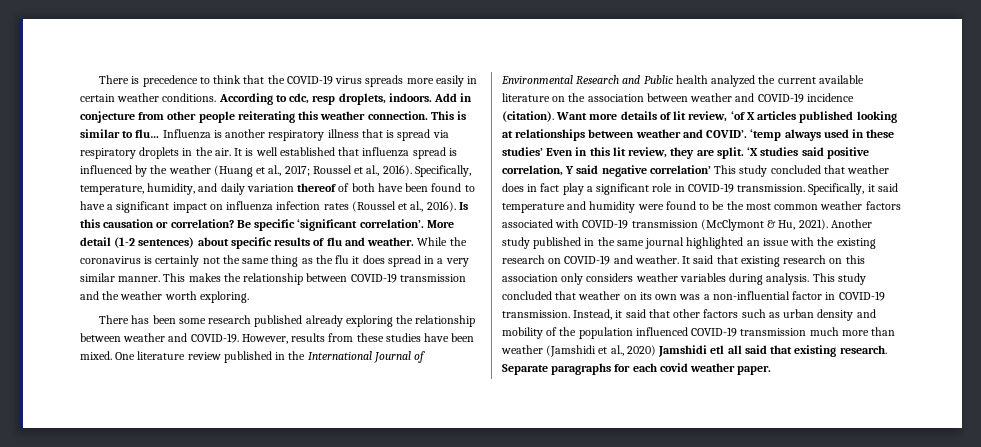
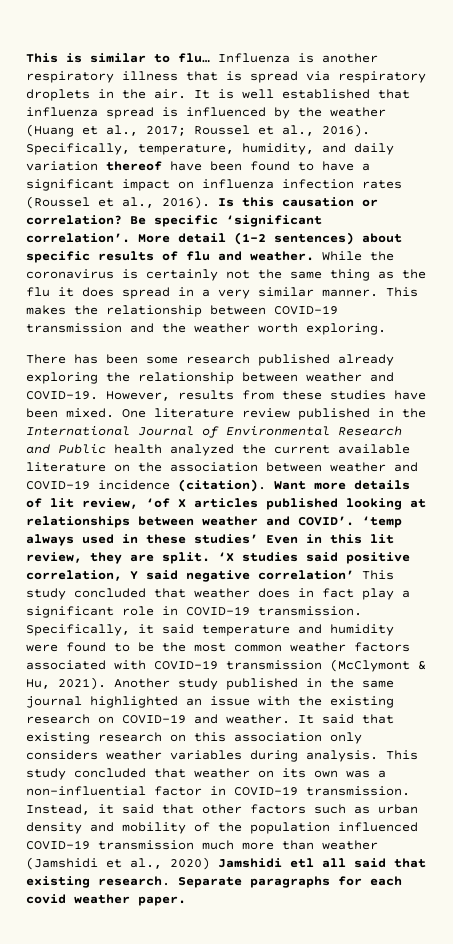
- There is precedence to think that the COVID-19 virus spreads more easily in certain weather conditions. According to cdc, resp droplets, indoors. Add in conjecture from other people reiterating this weather connection.
- Specifically, temperature, humidity, and daily variation thereof of both have been found to have a significant impact on influenza infection rates (Roussel et al., 2016).
+ Specifically, temperature, humidity, and daily variation thereof have been found to have a significant impact on influenza infection rates (Roussel et al., 2016).

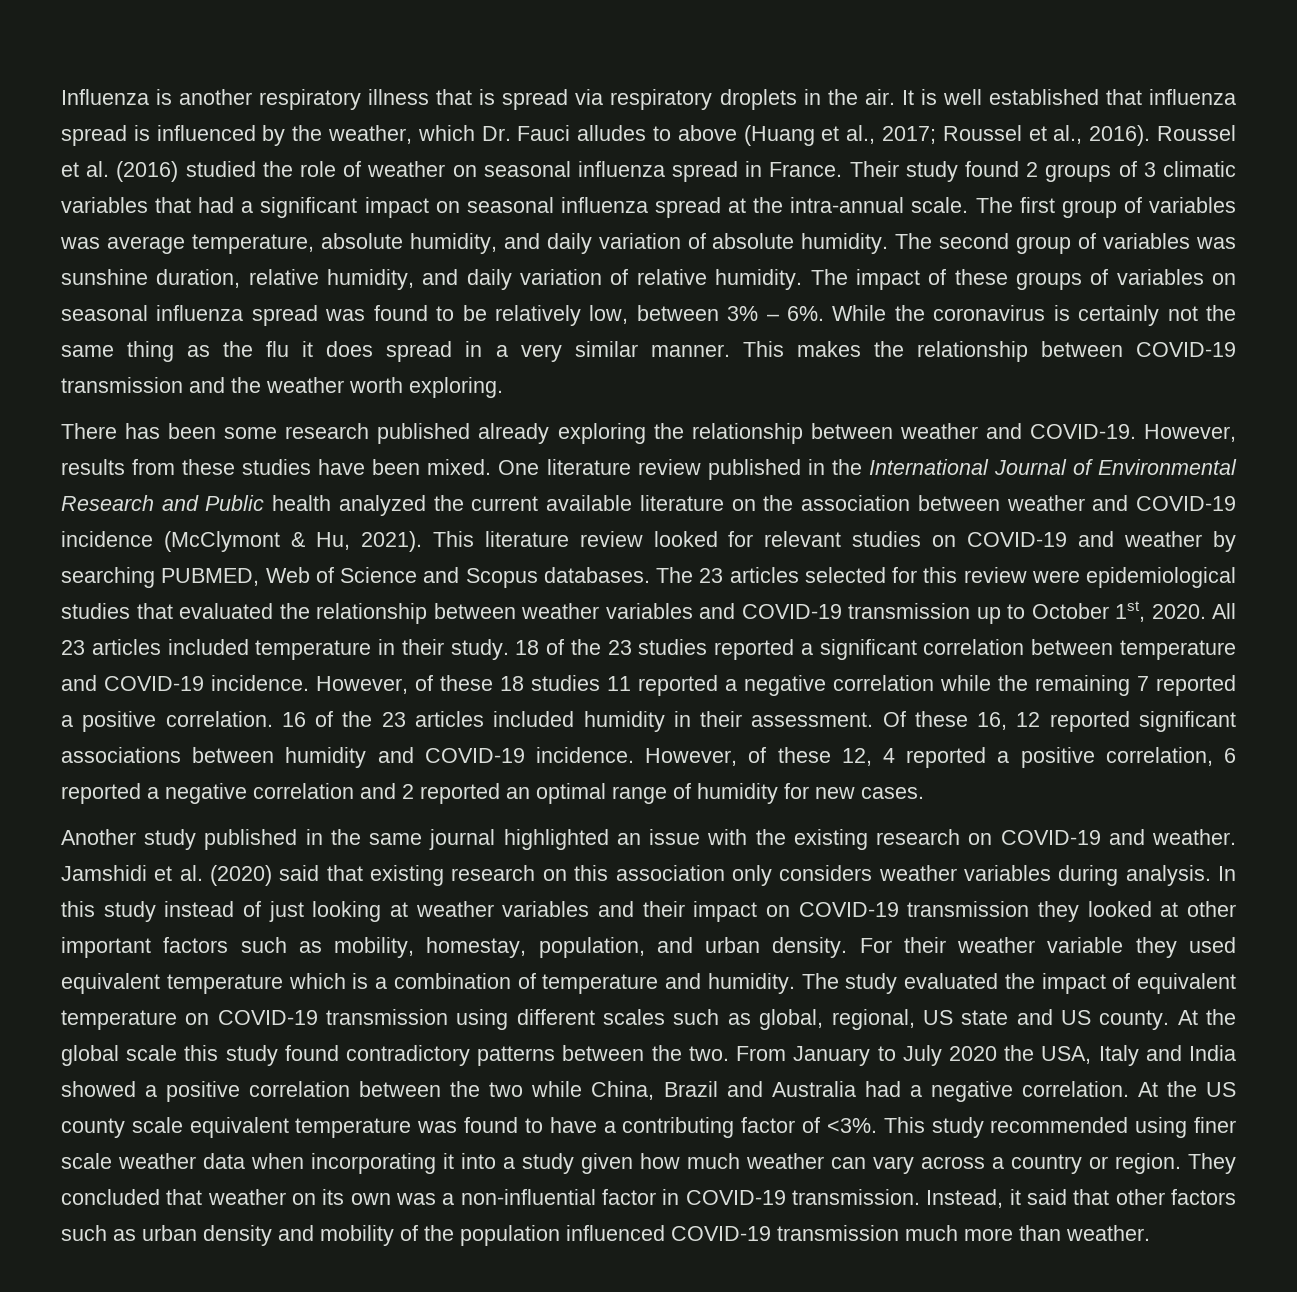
- This is similar to flu…
- It is well established that influenza spread is influenced by the weather (Huang et al., 2017; Roussel et al., 2016).
+ It is well established that influenza spread is influenced by the weather, which Dr. Fauci alludes to above (Huang et al., 2017; Roussel et al., 2016).
- Specifically, temperature, humidity, and daily variation thereof have been found to have a significant impact on influenza infection rates (Roussel et al., 2016). Is this causation or correlation? Be specific ‘significant correlation’. More detail (1-2 sentences) about specific results of flu and weather.
+ Roussel et al. (2016) studied the role of weather on seasonal influenza spread in France. Their study found 2 groups of 3 climatic variables that had a significant impact on seasonal influenza spread at the intra-annual scale. The first group of variables was average temperature, absolute humidity, and daily variation of absolute humidity. The second group of variables was sunshine duration, relative humidity, and daily variation of relative humidity. The impact of these groups of variables on seasonal influenza spread was found to be relatively low, between 3% – 6%.
- One literature review published in the International Journal of Environmental Research and Public health analyzed the current available literature on the association between weather and COVID-19 incidence (citation). Want more details of lit review, ‘of X articles published looking at relationships between weather and COVID’. ‘temp always used in these studies’ Even in this lit review, they are split. ‘X studies said positive correlation, Y said negative correlation’ This study concluded that weather does in fact play a significant role in COVID-19 transmission. Specifically, it said temperature and humidity were found to be the most common weather factors associated with COVID-19 transmission (McClymont & Hu, 2021). Another study published in the same journal highlighted an issue with the existing research on COVID-19 and weather.
+ One literature review published in the International Journal of Environmental Research and Public health analyzed the current available literature on the association between weather and COVID-19 incidence (McClymont & Hu, 2021). This literature review looked for relevant studies on COVID-19 and weather by searching PUBMED, Web of Science and Scopus databases. The 23 articles selected for this review were epidemiological studies that evaluated the relationship between weather variables and COVID-19 transmission up to October 1st, 2020. All 23 articles included temperature in their study. 18 of the 23 studies reported a significant correlation between temperature and COVID-19 incidence. However, of these 18 studies 11 reported a negative correlation while the remaining 7 reported a positive correlation. 16 of the 23 articles included humidity in their assessment. Of these 16, 12 reported significant associations between humidity and COVID-19 incidence. However, of these 12, 4 reported a positive correlation, 6 reported a negative correlation and 2 reported an optimal range of humidity for new cases.
+ Another study published in the same journal highlighted an issue with the existing research on COVID-19 and weather.
- It said that existing research on this association only considers weather variables during analysis.
+ Jamshidi et al. (2020) said that existing research on this association only considers weather variables during analysis.
- This study concluded that weather on its own was a non-influential factor in COVID-19 transmission.
+ In this study instead of just looking at weather variables and their impact on COVID-19 transmission they looked at other important factors such as mobility, homestay, population, and urban density. For their weather variable they used equivalent temperature which is a combination of temperature and humidity. The study evaluated the impact of equivalent temperature on COVID-19 transmission using different scales such as global, regional, US state and US county. At the global scale this study found contradictory patterns between the two. From January to July 2020 the USA, Italy and India showed a positive correlation between the two while China, Brazil and Australia had a negative correlation. At the US county scale equivalent temperature was found to have a contributing factor of <3%. This study recommended using finer scale weather data when incorporating it into a study given how much weather can vary across a country or region. They concluded that weather on its own was a non-influential factor in COVID-19 transmission.
- Instead, it said that other factors such as urban density and mobility of the population influenced COVID-19 transmission much more than weather (Jamshidi et al., 2020) Jamshidi etl all said that existing research. Separate paragraphs for each covid weather paper.
+ Instead, it said that other factors such as urban density and mobility of the population influenced COVID-19 transmission much more than weather.

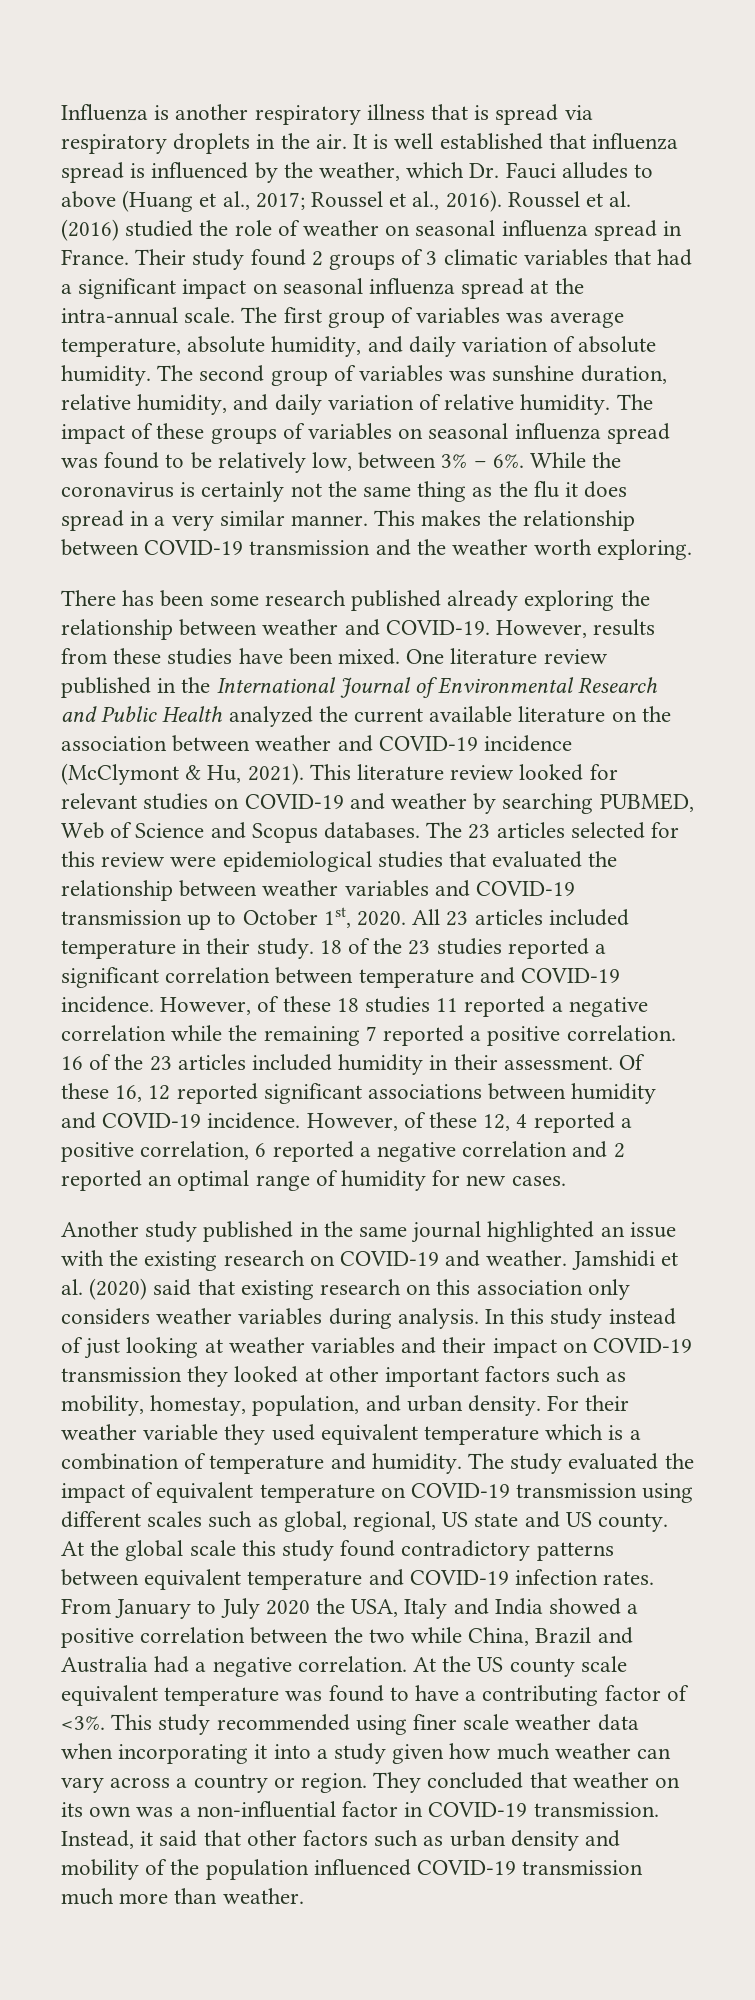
- One literature review published in the International Journal of Environmental Research and Public health analyzed the current available literature on the association between weather and COVID-19 incidence (McClymont & Hu, 2021).
+ One literature review published in the International Journal of Environmental Research and Public Health analyzed the current available literature on the association between weather and COVID-19 incidence (McClymont & Hu, 2021).
- At the global scale this study found contradictory patterns between the two.
+ At the global scale this study found contradictory patterns between equivalent temperature and COVID-19 infection rates.

